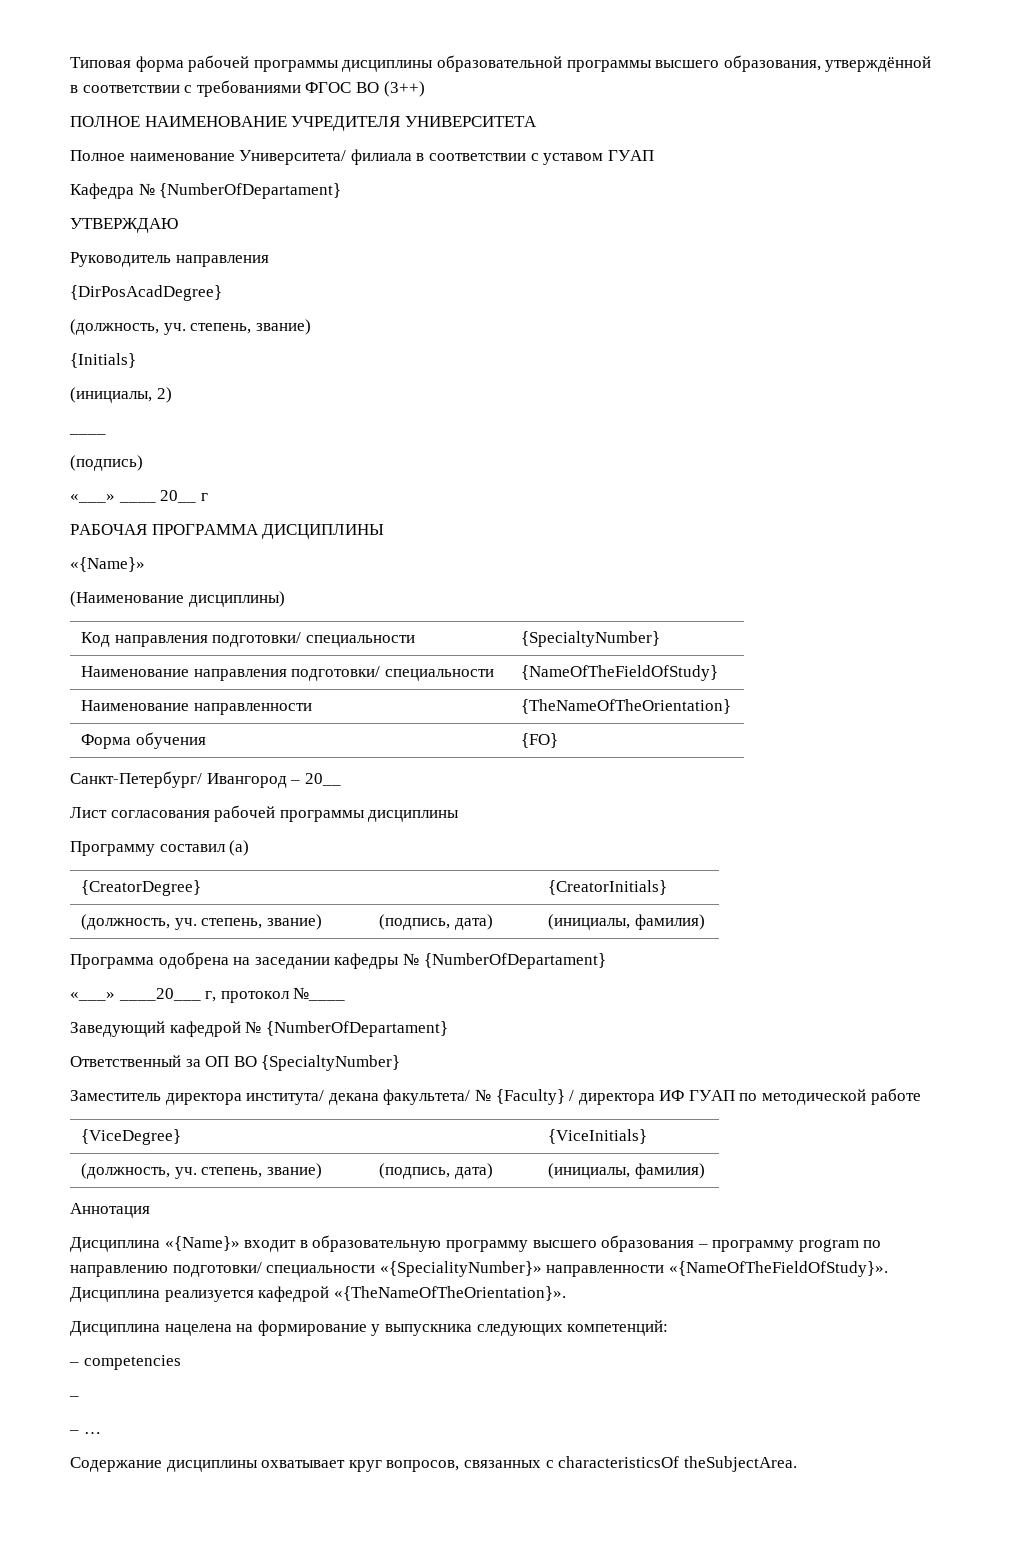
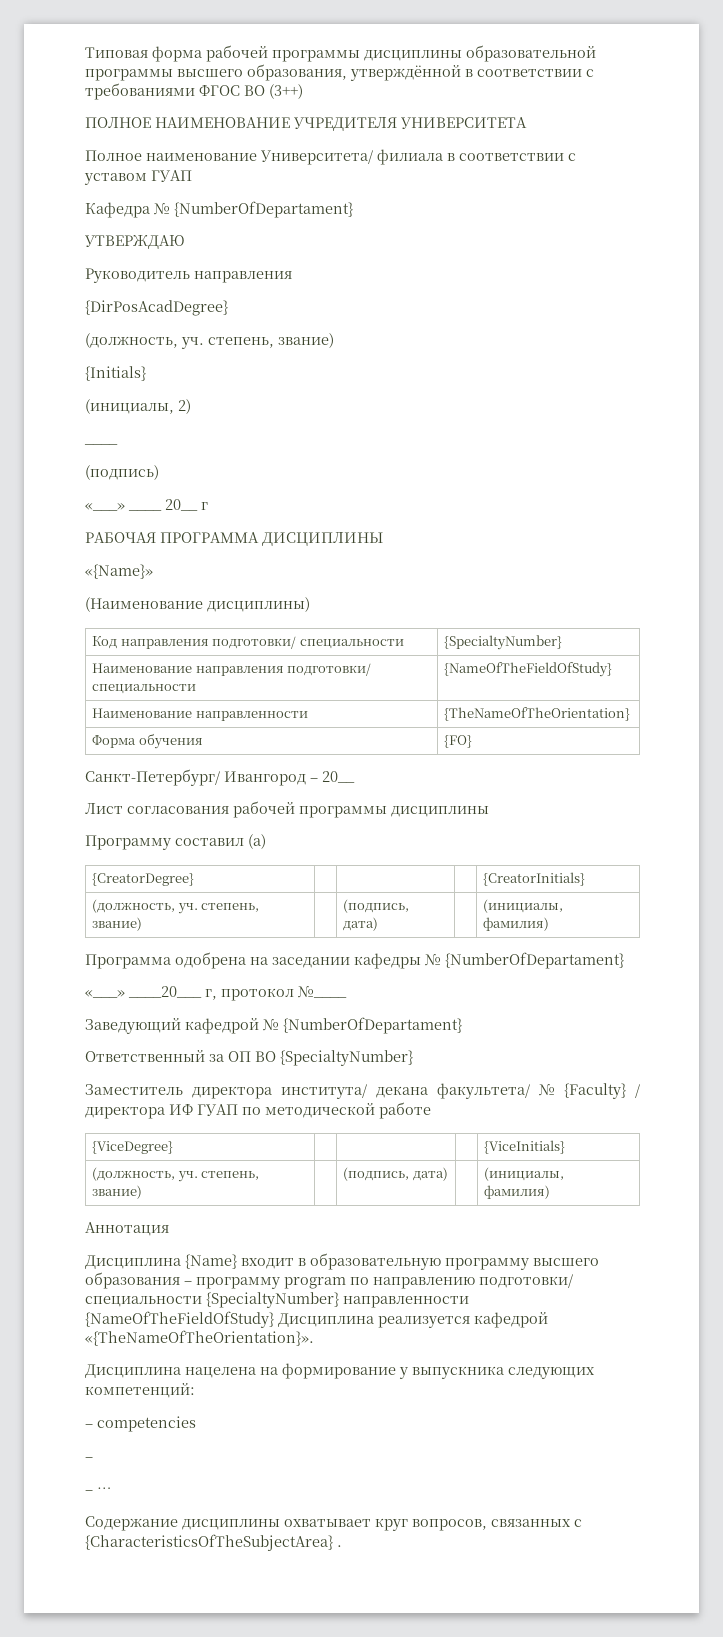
- Дисциплина «{Name}» входит в образовательную программу высшего образования – программу program по направлению подготовки/ специальности «{SpecialityNumber}» направленности «{NameOfTheFieldOfStudy}». Дисциплина реализуется кафедрой «{TheNameOfTheOrientation}».
+ Дисциплина {Name} входит в образовательную программу высшего образования – программу program по направлению подготовки/ специальности {SpecialtyNumber} направленности {NameOfTheFieldOfStudy} Дисциплина реализуется кафедрой «{TheNameOfTheOrientation}».
- Содержание дисциплины охватывает круг вопросов, связанных с characteristicsOf theSubjectArea.
+ Содержание дисциплины охватывает круг вопросов, связанных с {CharacteristicsOfTheSubjectArea} .

